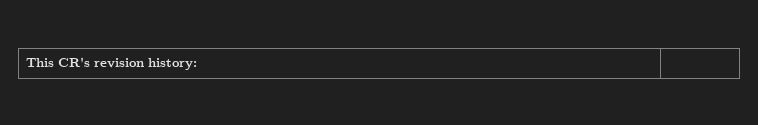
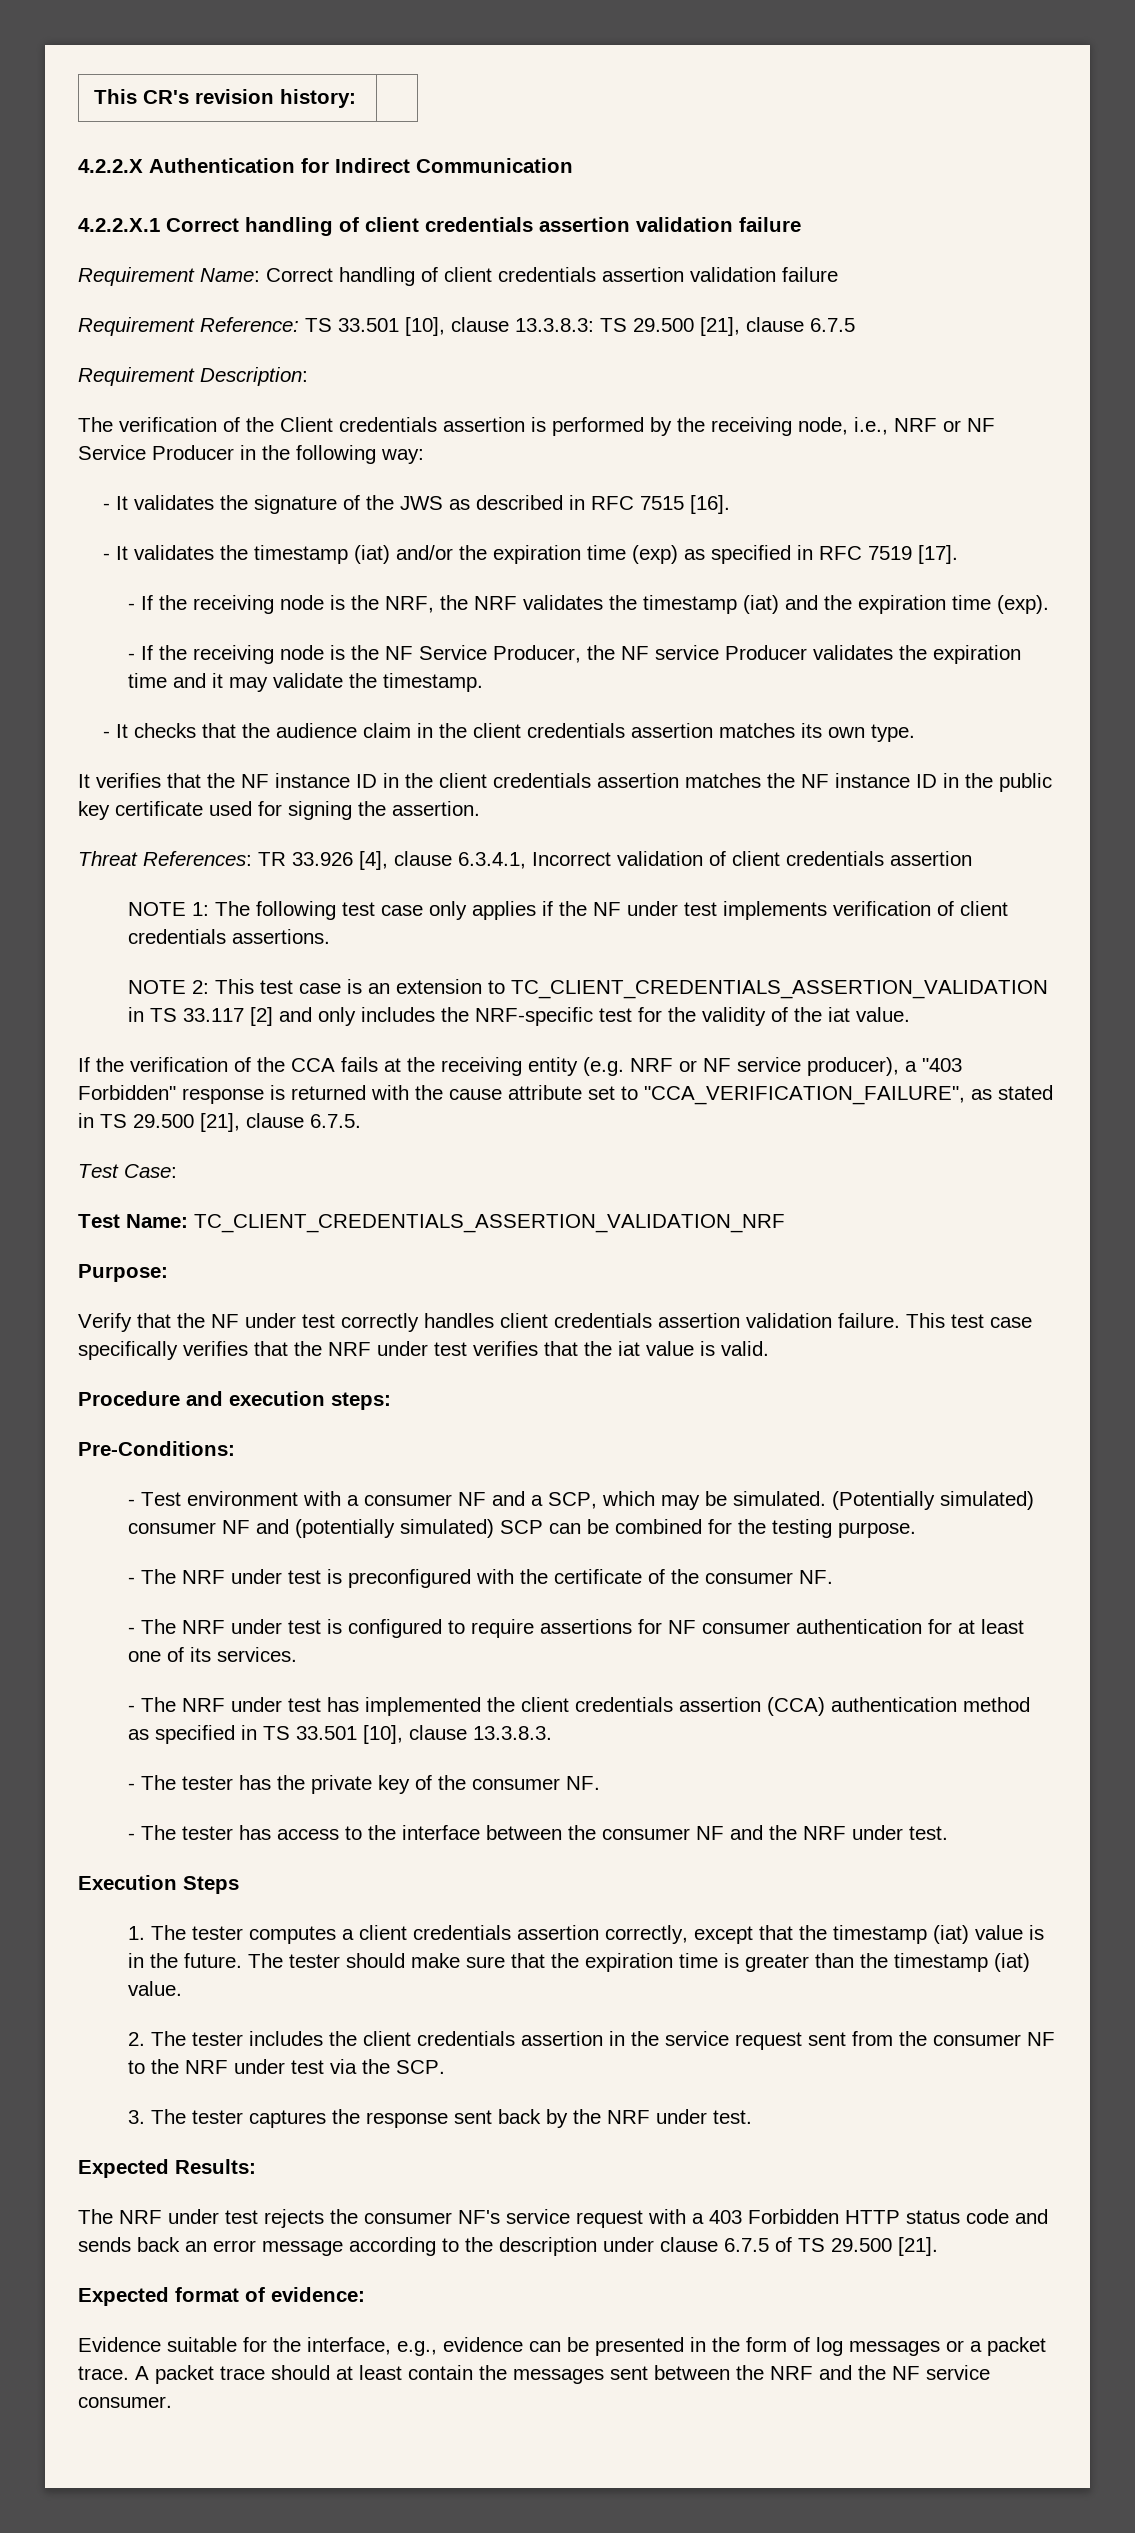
+ 4.2.2.X Authentication for Indirect Communication
+ 4.2.2.X.1 Correct handling of client credentials assertion validation failure
+ Requirement Name: Correct handling of client credentials assertion validation failure
+ Requirement Reference: TS 33.501 [10], clause 13.3.8.3: TS 29.500 [21], clause 6.7.5
+ Requirement Description:
+ The verification of the Client credentials assertion is performed by the receiving node, i.e., NRF or NF Service Producer in the following way:
+ - It validates the signature of the JWS as described in RFC 7515 [16].
+ - It validates the timestamp (iat) and/or the expiration time (exp) as specified in RFC 7519 [17].
+ - If the receiving node is the NRF, the NRF validates the timestamp (iat) and the expiration time (exp).
+ - If the receiving node is the NF Service Producer, the NF service Producer validates the expiration time and it may validate the timestamp.
+ - It checks that the audience claim in the client credentials assertion matches its own type.
+ It verifies that the NF instance ID in the client credentials assertion matches the NF instance ID in the public key certificate used for signing the assertion.
+ Threat References: TR 33.926 [4], clause 6.3.4.1, Incorrect validation of client credentials assertion
+ NOTE 1: The following test case only applies if the NF under test implements verification of client credentials assertions.
+ NOTE 2: This test case is an extension to TC_CLIENT_CREDENTIALS_ASSERTION_VALIDATION in TS 33.117 [2] and only includes the NRF-specific test for the validity of the iat value.
+ If the verification of the CCA fails at the receiving entity (e.g. NRF or NF service producer), a "403 Forbidden" response is returned with the cause attribute set to "CCA_VERIFICATION_FAILURE", as stated in TS 29.500 [21], clause 6.7.5.
+ Test Case:
+ Test Name: TC_CLIENT_CREDENTIALS_ASSERTION_VALIDATION_NRF
+ Purpose:
+ Verify that the NF under test correctly handles client credentials assertion validation failure. This test case specifically verifies that the NRF under test verifies that the iat value is valid.
+ Procedure and execution steps:
+ Pre-Conditions:
+ - Test environment with a consumer NF and a SCP, which may be simulated. (Potentially simulated) consumer NF and (potentially simulated) SCP can be combined for the testing purpose.
+ - The NRF under test is preconfigured with the certificate of the consumer NF.
+ - The NRF under test is configured to require assertions for NF consumer authentication for at least one of its services.
+ - The NRF under test has implemented the client credentials assertion (CCA) authentication method as specified in TS 33.501 [10], clause 13.3.8.3.
+ - The tester has the private key of the consumer NF.
+ - The tester has access to the interface between the consumer NF and the NRF under test.
+ Execution Steps
+ 1. The tester computes a client credentials assertion correctly, except that the timestamp (iat) value is in the future. The tester should make sure that the expiration time is greater than the timestamp (iat) value.
+ 2. The tester includes the client credentials assertion in the service request sent from the consumer NF to the NRF under test via the SCP.
+ 3. The tester captures the response sent back by the NRF under test.
+ Expected Results:
+ The NRF under test rejects the consumer NF's service request with a 403 Forbidden HTTP status code and sends back an error message according to the description under clause 6.7.5 of TS 29.500 [21].
+ Expected format of evidence:
+ Evidence suitable for the interface, e.g., evidence can be presented in the form of log messages or a packet trace. A packet trace should at least contain the messages sent between the NRF and the NF service consumer.

